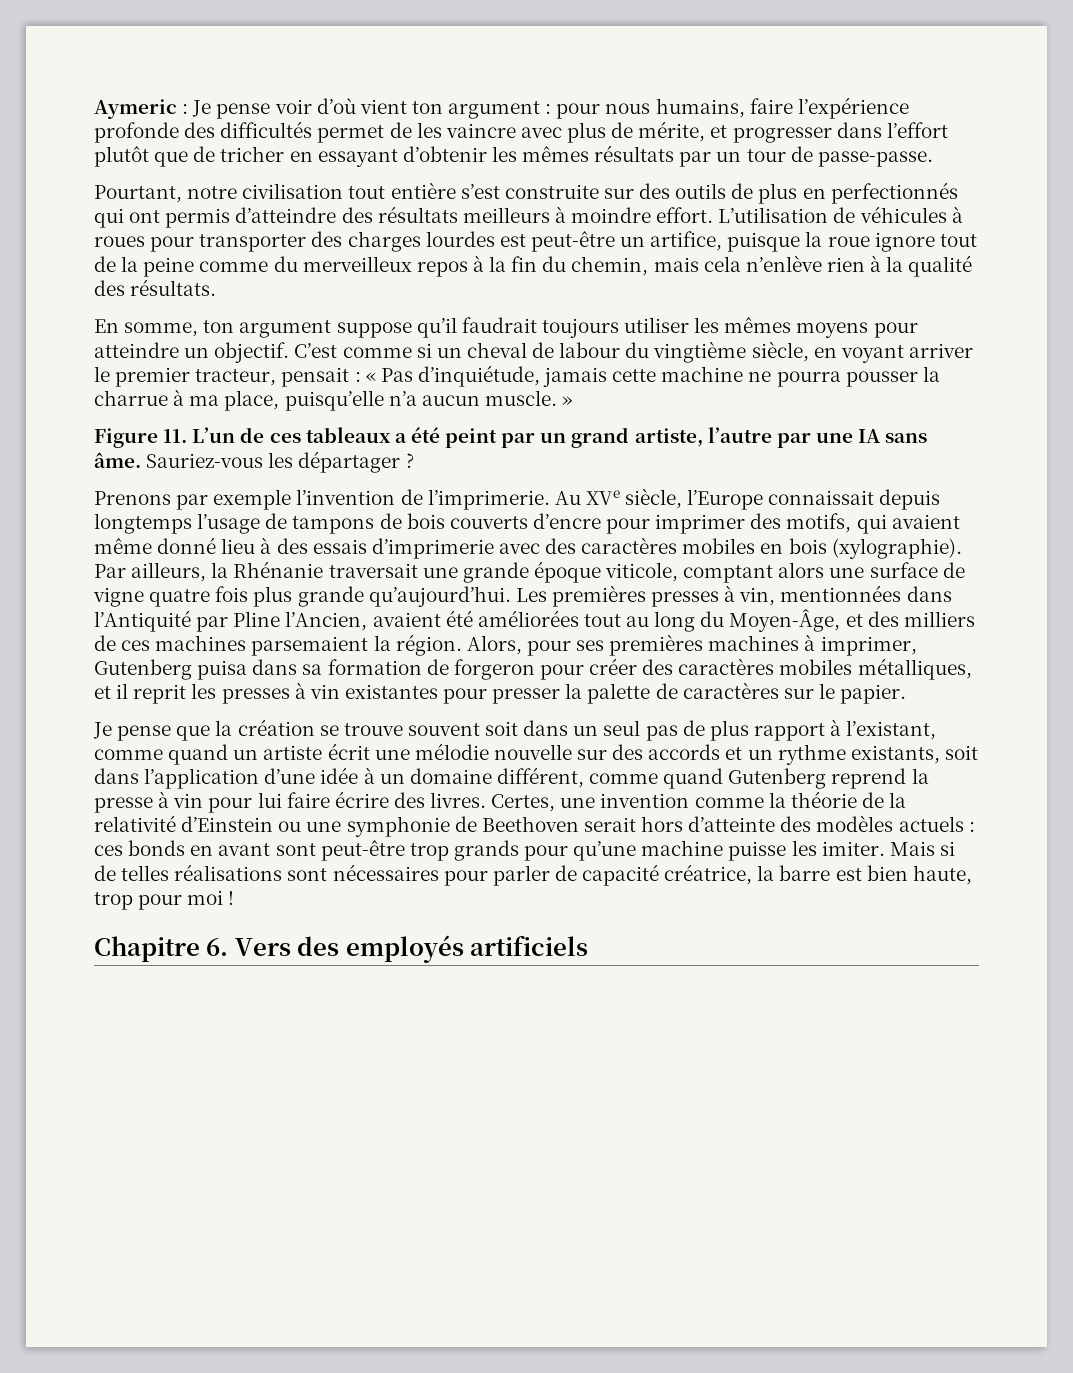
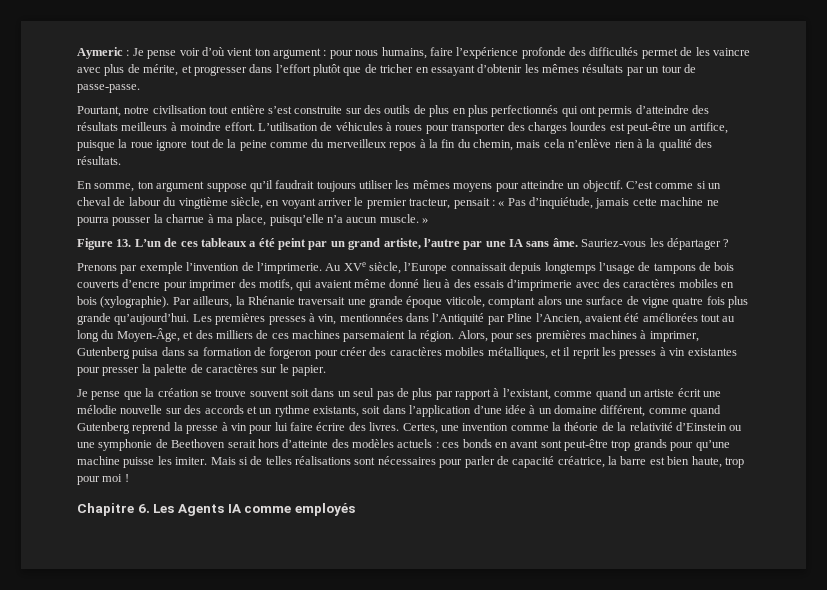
- Pourtant, notre civilisation tout entière s’est construite sur des outils de plus en perfectionnés qui ont permis d’atteindre des résultats meilleurs à moindre effort.
+ Pourtant, notre civilisation tout entière s’est construite sur des outils de plus en plus perfectionnés qui ont permis d’atteindre des résultats meilleurs à moindre effort.
- Figure 11. L’un de ces tableaux a été peint par un grand artiste, l’autre par une IA sans âme.
+ Figure 13. L’un de ces tableaux a été peint par un grand artiste, l’autre par une IA sans âme.
- Je pense que la création se trouve souvent soit dans un seul pas de plus rapport à l’existant, comme quand un artiste écrit une mélodie nouvelle sur des accords et un rythme existants, soit dans l’application d’une idée à un domaine différent, comme quand Gutenberg reprend la presse à vin pour lui faire écrire des livres.
+ Je pense que la création se trouve souvent soit dans un seul pas de plus par rapport à l’existant, comme quand un artiste écrit une mélodie nouvelle sur des accords et un rythme existants, soit dans l’application d’une idée à un domaine différent, comme quand Gutenberg reprend la presse à vin pour lui faire écrire des livres.
- Chapitre 6. Vers des employés artificiels
+ Chapitre 6. Les Agents IA comme employés

